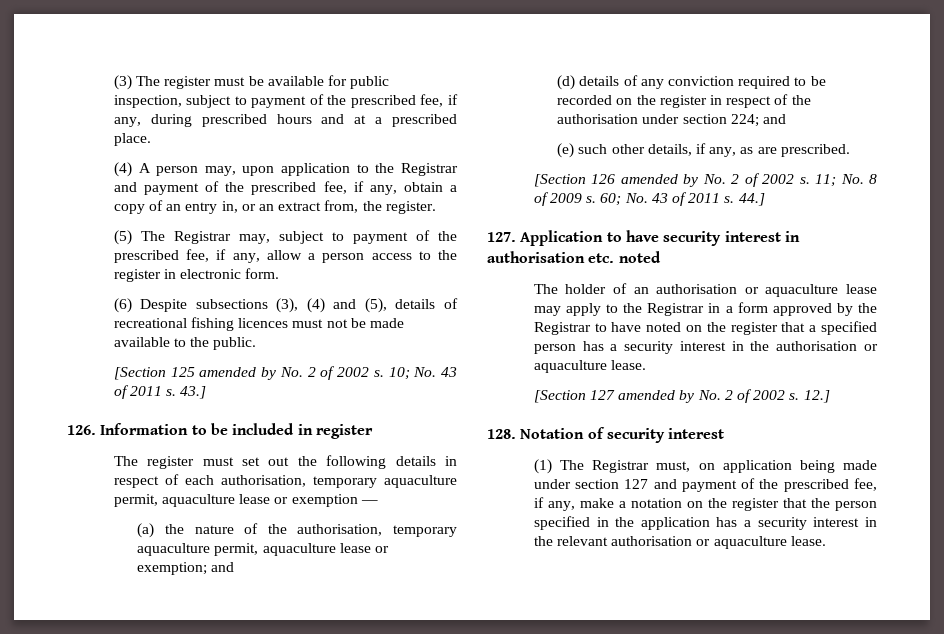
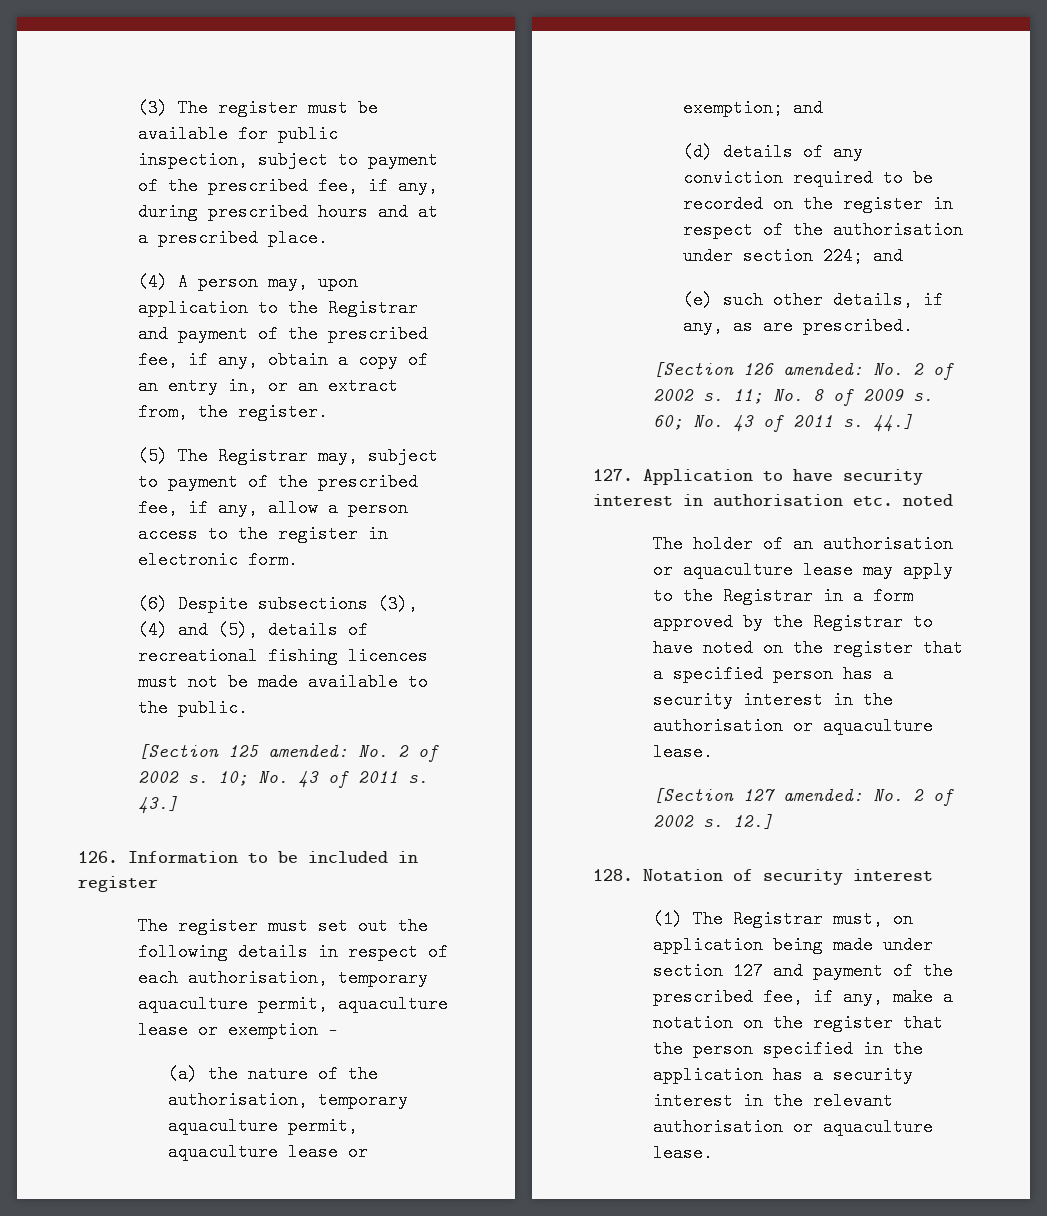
- [Section 125 amended by No. 2 of 2002 s.
+ [Section 125 amended: No. 2 of 2002 s.
- [Section 126 amended by No. 2 of 2002 s.
+ [Section 126 amended: No. 2 of 2002 s.
- [Section 127 amended by No. 2 of 2002 s.
+ [Section 127 amended: No. 2 of 2002 s.

